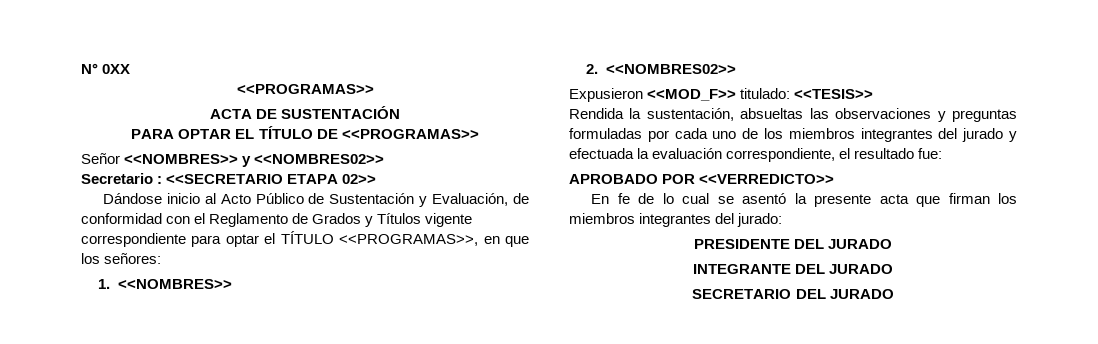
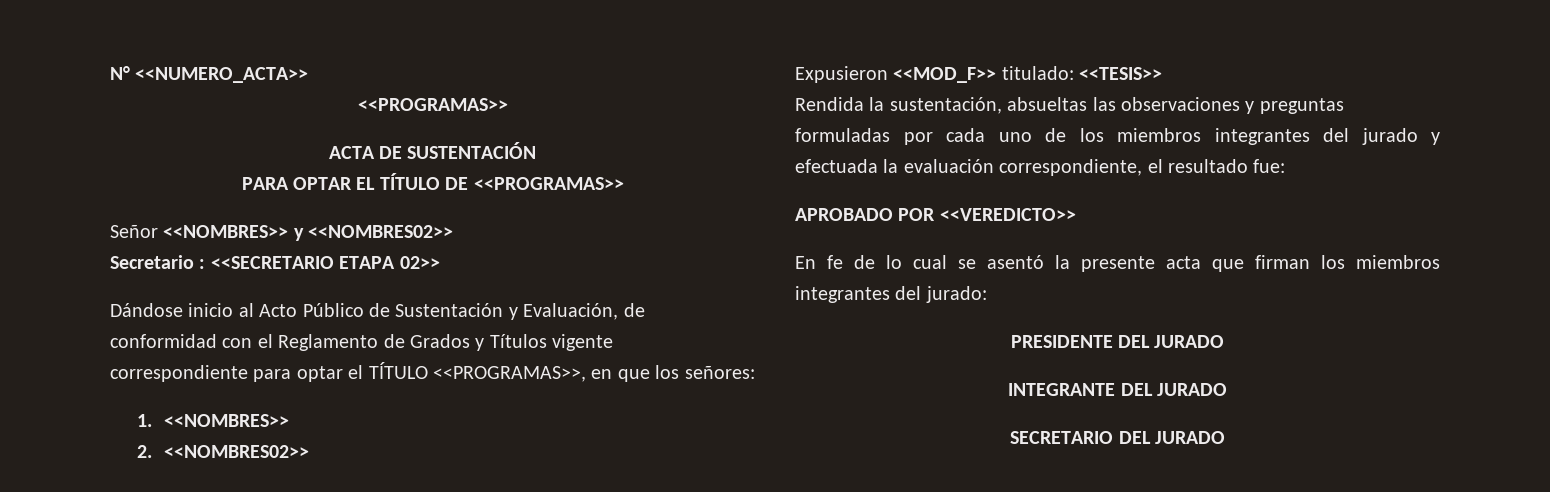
- N° 0XX
+ N° <<NUMERO_ACTA>>
- APROBADO POR <<VERREDICTO>>
+ APROBADO POR <<VEREDICTO>>

